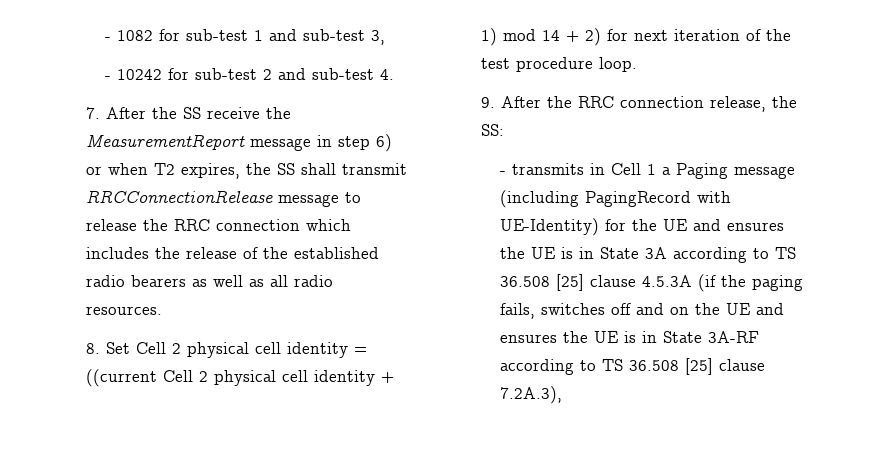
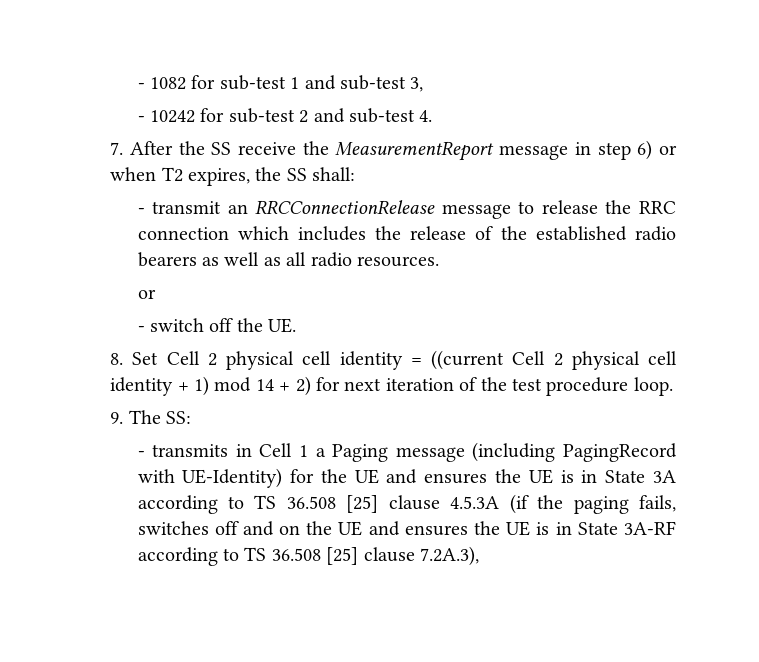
- 7. After the SS receive the MeasurementReport message in step 6) or when T2 expires, the SS shall transmit RRCConnectionRelease message to release the RRC connection which includes the release of the established radio bearers as well as all radio resources.
+ 7. After the SS receive the MeasurementReport message in step 6) or when T2 expires, the SS shall:
+ - transmit an RRCConnectionRelease message to release the RRC connection which includes the release of the established radio bearers as well as all radio resources.
+ or
+ - switch off the UE.
- 9. After the RRC connection release, the SS:
+ 9. The SS:

